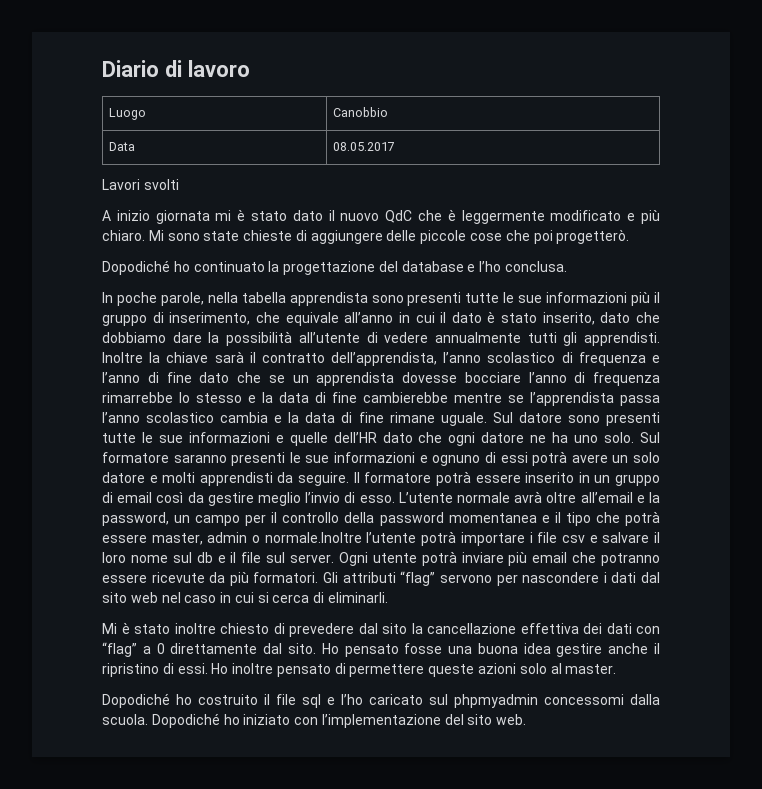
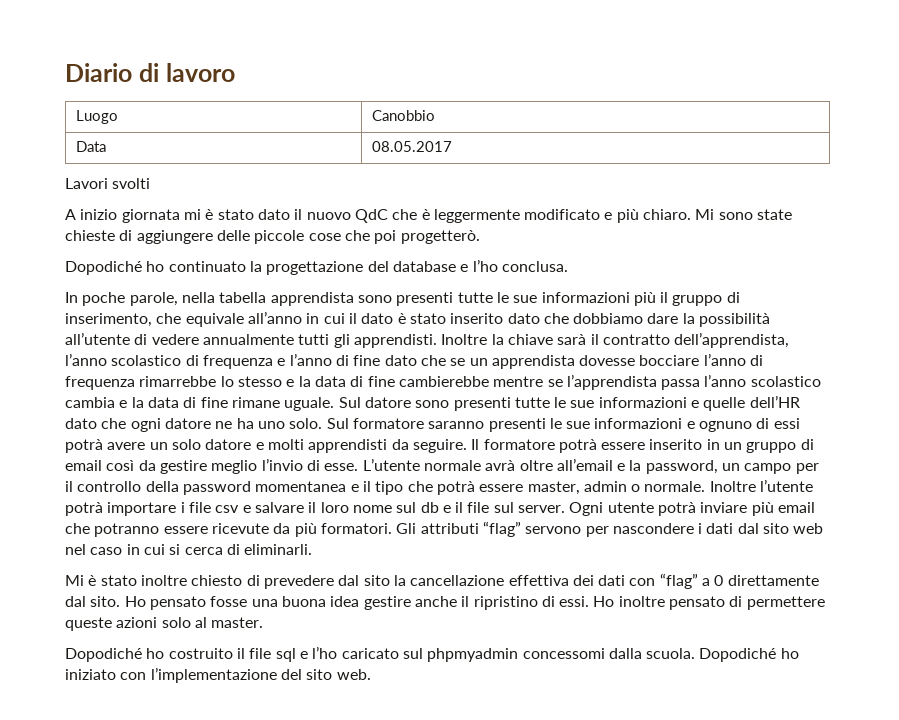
- In poche parole, nella tabella apprendista sono presenti tutte le sue informazioni più il gruppo di inserimento, che equivale all’anno in cui il dato è stato inserito, dato che dobbiamo dare la possibilità all’utente di vedere annualmente tutti gli apprendisti.
+ In poche parole, nella tabella apprendista sono presenti tutte le sue informazioni più il gruppo di inserimento, che equivale all’anno in cui il dato è stato inserito dato che dobbiamo dare la possibilità all’utente di vedere annualmente tutti gli apprendisti.
- Il formatore potrà essere inserito in un gruppo di email così da gestire meglio l’invio di esso.
+ Il formatore potrà essere inserito in un gruppo di email così da gestire meglio l’invio di esse.
- L’utente normale avrà oltre all’email e la password, un campo per il controllo della password momentanea e il tipo che potrà essere master, admin o normale.Inoltre l’utente potrà importare i file csv e salvare il loro nome sul db e il file sul server.
+ L’utente normale avrà oltre all’email e la password, un campo per il controllo della password momentanea e il tipo che potrà essere master, admin o normale. Inoltre l’utente potrà importare i file csv e salvare il loro nome sul db e il file sul server.

